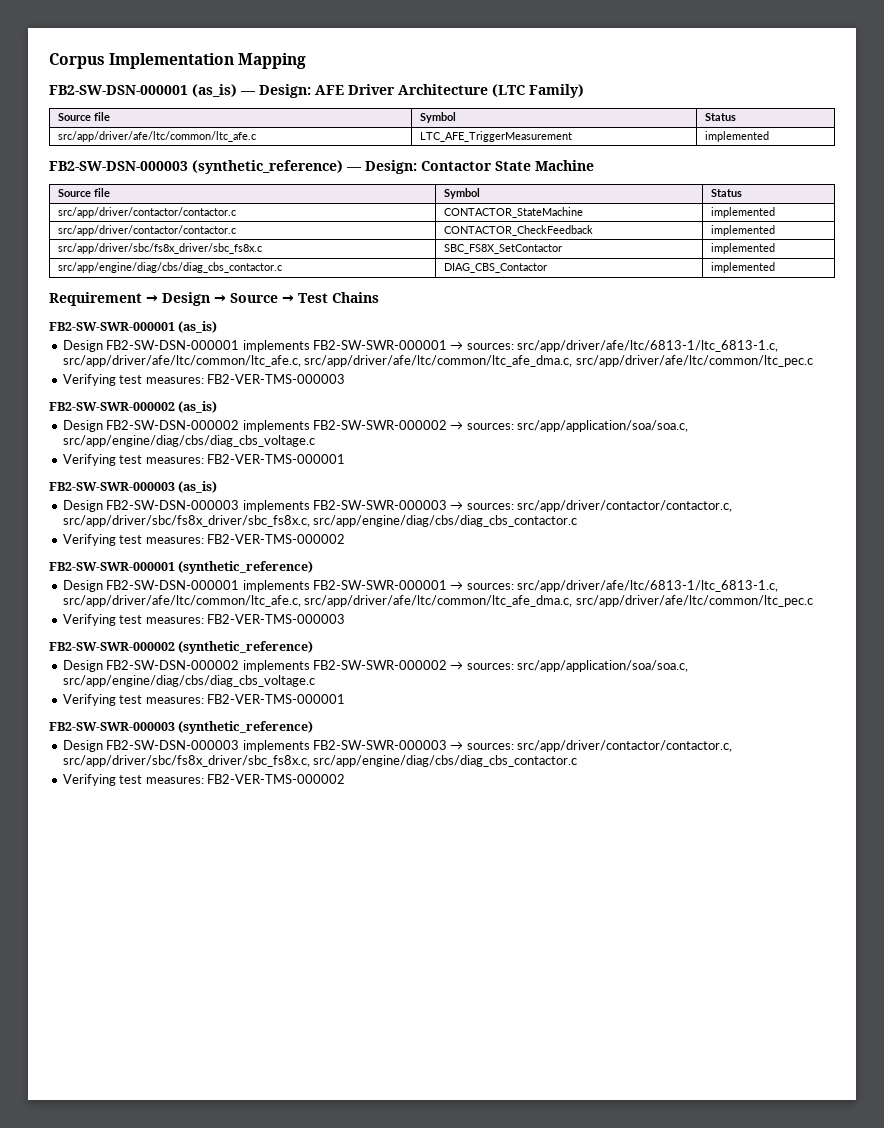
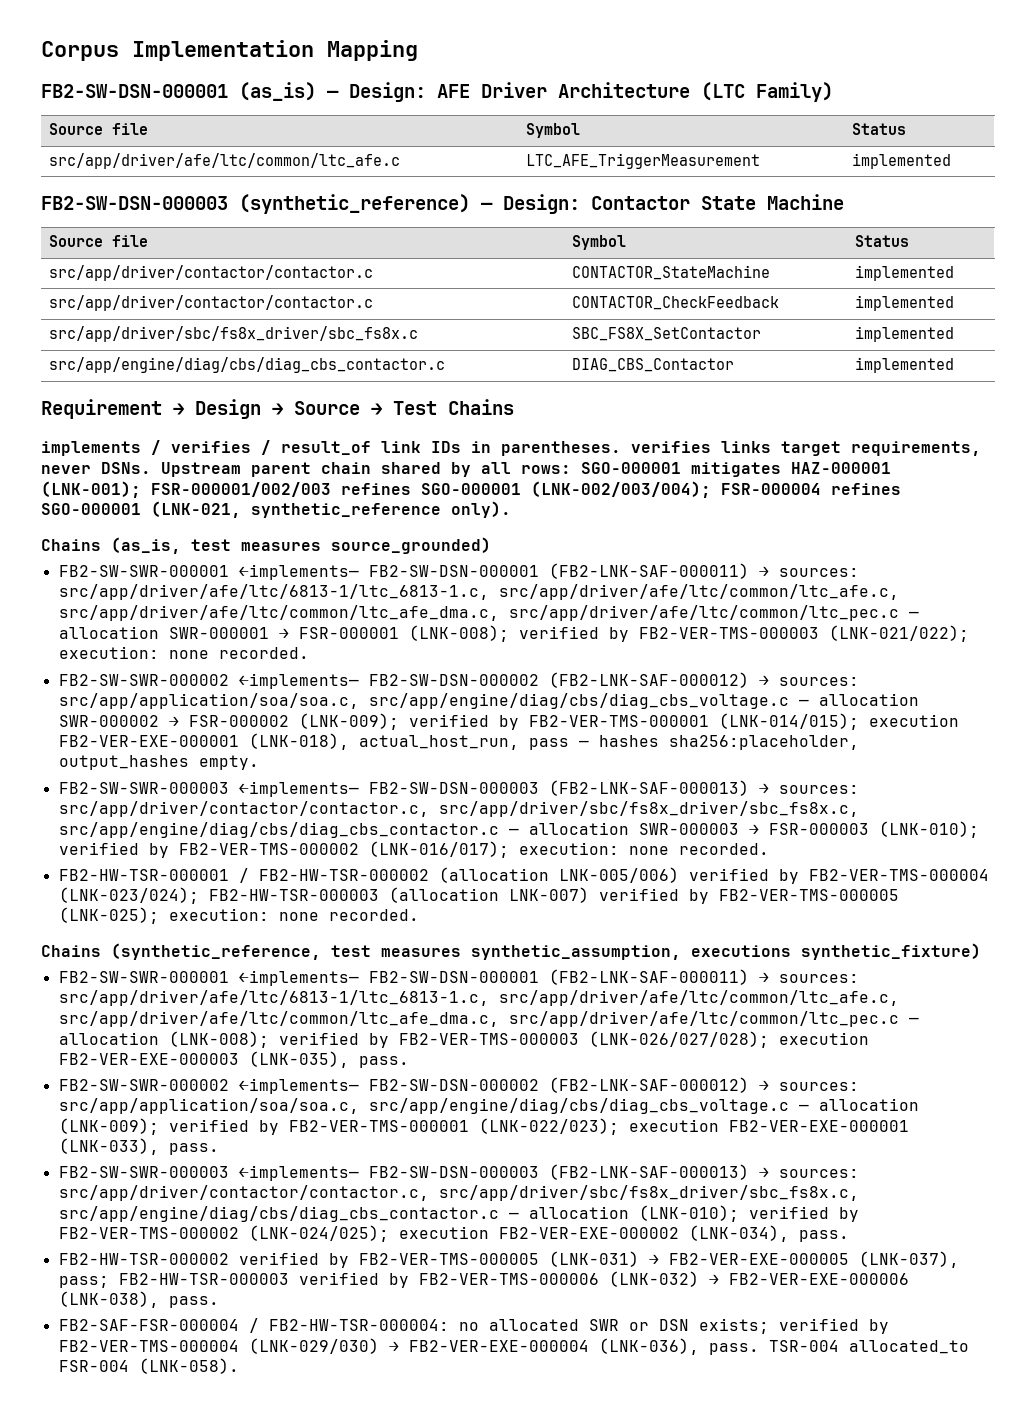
- FB2-SW-SWR-000001 (as_is)
- Design FB2-SW-DSN-000001 implements FB2-SW-SWR-000001 → sources: src/app/driver/afe/ltc/6813-1/ltc_6813-1.c, src/app/driver/afe/ltc/common/ltc_afe.c, src/app/driver/afe/ltc/common/ltc_afe_dma.c, src/app/driver/afe/ltc/common/ltc_pec.c
- Verifying test measures: FB2-VER-TMS-000003
- FB2-SW-SWR-000002 (as_is)
- Design FB2-SW-DSN-000002 implements FB2-SW-SWR-000002 → sources: src/app/application/soa/soa.c, src/app/engine/diag/cbs/diag_cbs_voltage.c
- Verifying test measures: FB2-VER-TMS-000001
- FB2-SW-SWR-000003 (as_is)
- Design FB2-SW-DSN-000003 implements FB2-SW-SWR-000003 → sources: src/app/driver/contactor/contactor.c, src/app/driver/sbc/fs8x_driver/sbc_fs8x.c, src/app/engine/diag/cbs/diag_cbs_contactor.c
- Verifying test measures: FB2-VER-TMS-000002
- FB2-SW-SWR-000001 (synthetic_reference)
- Design FB2-SW-DSN-000001 implements FB2-SW-SWR-000001 → sources: src/app/driver/afe/ltc/6813-1/ltc_6813-1.c, src/app/driver/afe/ltc/common/ltc_afe.c, src/app/driver/afe/ltc/common/ltc_afe_dma.c, src/app/driver/afe/ltc/common/ltc_pec.c
- Verifying test measures: FB2-VER-TMS-000003
- FB2-SW-SWR-000002 (synthetic_reference)
- Design FB2-SW-DSN-000002 implements FB2-SW-SWR-000002 → sources: src/app/application/soa/soa.c, src/app/engine/diag/cbs/diag_cbs_voltage.c
- Verifying test measures: FB2-VER-TMS-000001
- FB2-SW-SWR-000003 (synthetic_reference)
- Design FB2-SW-DSN-000003 implements FB2-SW-SWR-000003 → sources: src/app/driver/contactor/contactor.c, src/app/driver/sbc/fs8x_driver/sbc_fs8x.c, src/app/engine/diag/cbs/diag_cbs_contactor.c
- Verifying test measures: FB2-VER-TMS-000002
+ implements / verifies / result_of link IDs in parentheses. verifies links target requirements, never DSNs. Upstream parent chain shared by all rows: SGO-000001 mitigates HAZ-000001 (LNK-001); FSR-000001/002/003 refines SGO-000001 (LNK-002/003/004); FSR-000004 refines SGO-000001 (LNK-021, synthetic_reference only).
+ Chains (as_is, test measures source_grounded)
+ FB2-SW-SWR-000001 ←implements— FB2-SW-DSN-000001 (FB2-LNK-SAF-000011) → sources: src/app/driver/afe/ltc/6813-1/ltc_6813-1.c, src/app/driver/afe/ltc/common/ltc_afe.c, src/app/driver/afe/ltc/common/ltc_afe_dma.c, src/app/driver/afe/ltc/common/ltc_pec.c — allocation SWR-000001 → FSR-000001 (LNK-008); verified by FB2-VER-TMS-000003 (LNK-021/022); execution: none recorded.
+ FB2-SW-SWR-000002 ←implements— FB2-SW-DSN-000002 (FB2-LNK-SAF-000012) → sources: src/app/application/soa/soa.c, src/app/engine/diag/cbs/diag_cbs_voltage.c — allocation SWR-000002 → FSR-000002 (LNK-009); verified by FB2-VER-TMS-000001 (LNK-014/015); execution FB2-VER-EXE-000001 (LNK-018), actual_host_run, pass — hashes sha256:placeholder, output_hashes empty.
+ FB2-SW-SWR-000003 ←implements— FB2-SW-DSN-000003 (FB2-LNK-SAF-000013) → sources: src/app/driver/contactor/contactor.c, src/app/driver/sbc/fs8x_driver/sbc_fs8x.c, src/app/engine/diag/cbs/diag_cbs_contactor.c — allocation SWR-000003 → FSR-000003 (LNK-010); verified by FB2-VER-TMS-000002 (LNK-016/017); execution: none recorded.
+ FB2-HW-TSR-000001 / FB2-HW-TSR-000002 (allocation LNK-005/006) verified by FB2-VER-TMS-000004 (LNK-023/024); FB2-HW-TSR-000003 (allocation LNK-007) verified by FB2-VER-TMS-000005 (LNK-025); execution: none recorded.
+ Chains (synthetic_reference, test measures synthetic_assumption, executions synthetic_fixture)
+ FB2-SW-SWR-000001 ←implements— FB2-SW-DSN-000001 (FB2-LNK-SAF-000011) → sources: src/app/driver/afe/ltc/6813-1/ltc_6813-1.c, src/app/driver/afe/ltc/common/ltc_afe.c, src/app/driver/afe/ltc/common/ltc_afe_dma.c, src/app/driver/afe/ltc/common/ltc_pec.c — allocation (LNK-008); verified by FB2-VER-TMS-000003 (LNK-026/027/028); execution FB2-VER-EXE-000003 (LNK-035), pass.
+ FB2-SW-SWR-000002 ←implements— FB2-SW-DSN-000002 (FB2-LNK-SAF-000012) → sources: src/app/application/soa/soa.c, src/app/engine/diag/cbs/diag_cbs_voltage.c — allocation (LNK-009); verified by FB2-VER-TMS-000001 (LNK-022/023); execution FB2-VER-EXE-000001 (LNK-033), pass.
+ FB2-SW-SWR-000003 ←implements— FB2-SW-DSN-000003 (FB2-LNK-SAF-000013) → sources: src/app/driver/contactor/contactor.c, src/app/driver/sbc/fs8x_driver/sbc_fs8x.c, src/app/engine/diag/cbs/diag_cbs_contactor.c — allocation (LNK-010); verified by FB2-VER-TMS-000002 (LNK-024/025); execution FB2-VER-EXE-000002 (LNK-034), pass.
+ FB2-HW-TSR-000002 verified by FB2-VER-TMS-000005 (LNK-031) → FB2-VER-EXE-000005 (LNK-037), pass; FB2-HW-TSR-000003 verified by FB2-VER-TMS-000006 (LNK-032) → FB2-VER-EXE-000006 (LNK-038), pass.
+ FB2-SAF-FSR-000004 / FB2-HW-TSR-000004: no allocated SWR or DSN exists; verified by FB2-VER-TMS-000004 (LNK-029/030) → FB2-VER-EXE-000004 (LNK-036), pass. TSR-004 allocated_to FSR-004 (LNK-058).

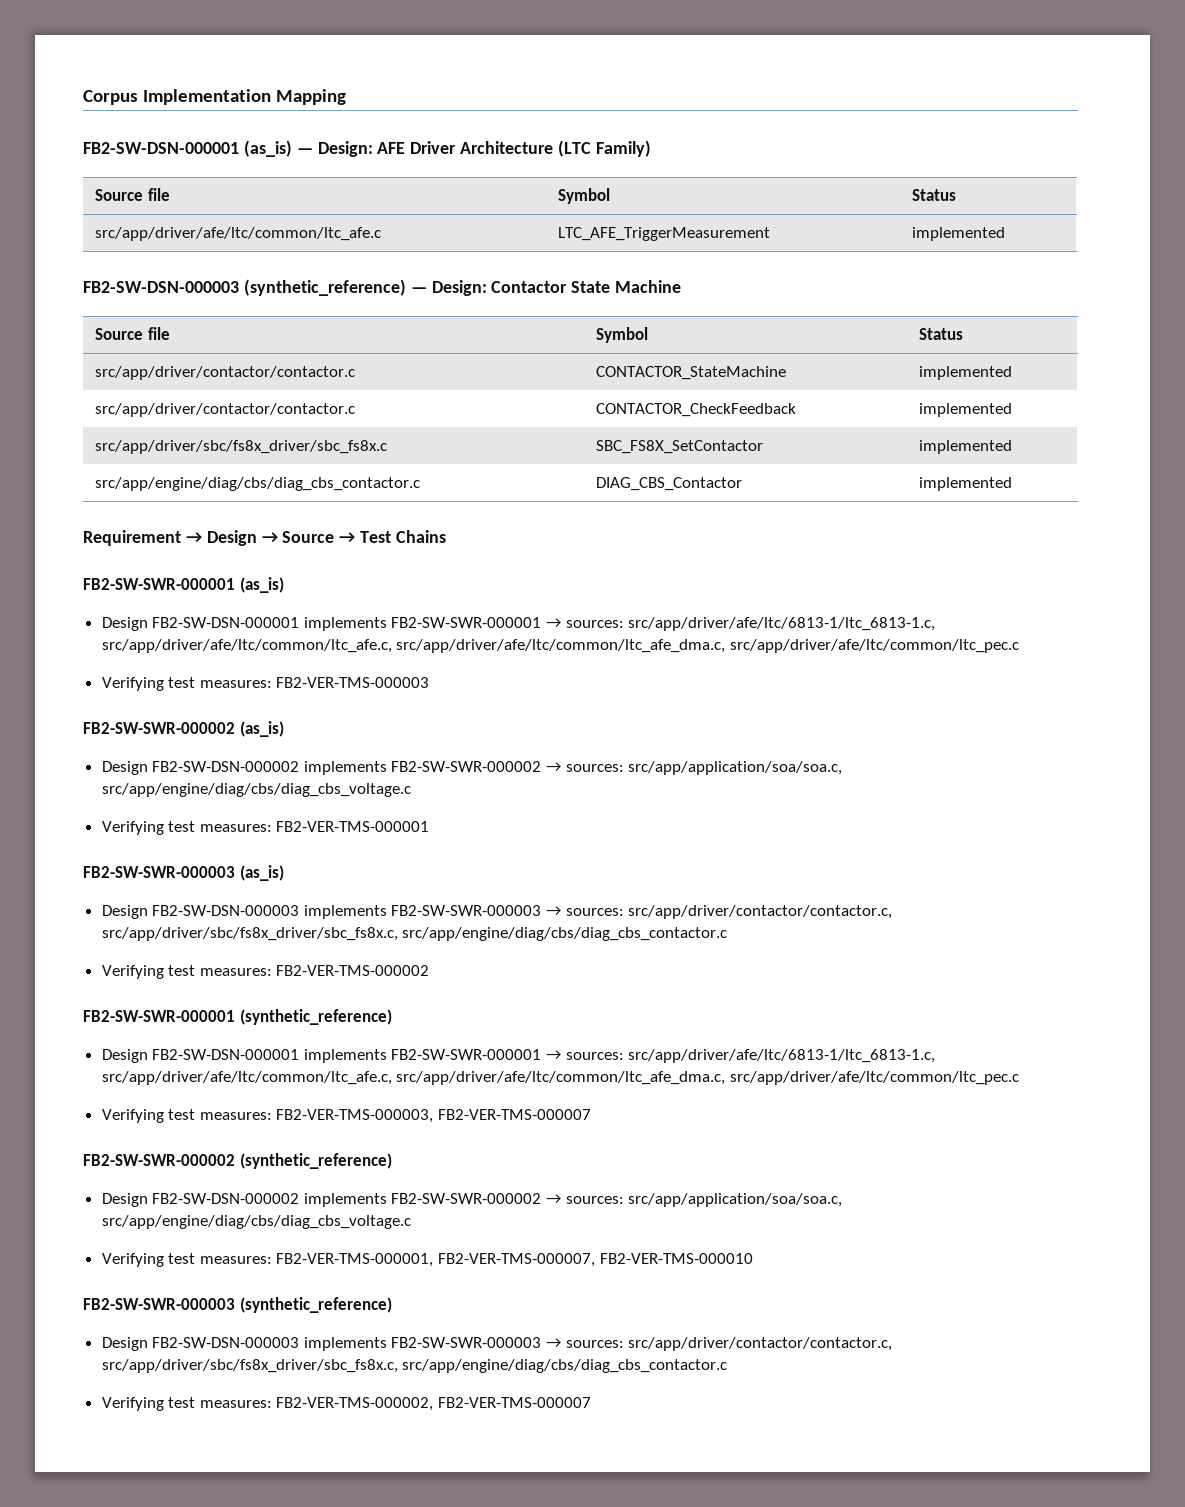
- implements / verifies / result_of link IDs in parentheses. verifies links target requirements, never DSNs. Upstream parent chain shared by all rows: SGO-000001 mitigates HAZ-000001 (LNK-001); FSR-000001/002/003 refines SGO-000001 (LNK-002/003/004); FSR-000004 refines SGO-000001 (LNK-021, synthetic_reference only).
- Chains (as_is, test measures source_grounded)
- FB2-SW-SWR-000001 ←implements— FB2-SW-DSN-000001 (FB2-LNK-SAF-000011) → sources: src/app/driver/afe/ltc/6813-1/ltc_6813-1.c, src/app/driver/afe/ltc/common/ltc_afe.c, src/app/driver/afe/ltc/common/ltc_afe_dma.c, src/app/driver/afe/ltc/common/ltc_pec.c — allocation SWR-000001 → FSR-000001 (LNK-008); verified by FB2-VER-TMS-000003 (LNK-021/022); execution: none recorded.
- FB2-SW-SWR-000002 ←implements— FB2-SW-DSN-000002 (FB2-LNK-SAF-000012) → sources: src/app/application/soa/soa.c, src/app/engine/diag/cbs/diag_cbs_voltage.c — allocation SWR-000002 → FSR-000002 (LNK-009); verified by FB2-VER-TMS-000001 (LNK-014/015); execution FB2-VER-EXE-000001 (LNK-018), actual_host_run, pass — hashes sha256:placeholder, output_hashes empty.
- FB2-SW-SWR-000003 ←implements— FB2-SW-DSN-000003 (FB2-LNK-SAF-000013) → sources: src/app/driver/contactor/contactor.c, src/app/driver/sbc/fs8x_driver/sbc_fs8x.c, src/app/engine/diag/cbs/diag_cbs_contactor.c — allocation SWR-000003 → FSR-000003 (LNK-010); verified by FB2-VER-TMS-000002 (LNK-016/017); execution: none recorded.
- FB2-HW-TSR-000001 / FB2-HW-TSR-000002 (allocation LNK-005/006) verified by FB2-VER-TMS-000004 (LNK-023/024); FB2-HW-TSR-000003 (allocation LNK-007) verified by FB2-VER-TMS-000005 (LNK-025); execution: none recorded.
- Chains (synthetic_reference, test measures synthetic_assumption, executions synthetic_fixture)
- FB2-SW-SWR-000001 ←implements— FB2-SW-DSN-000001 (FB2-LNK-SAF-000011) → sources: src/app/driver/afe/ltc/6813-1/ltc_6813-1.c, src/app/driver/afe/ltc/common/ltc_afe.c, src/app/driver/afe/ltc/common/ltc_afe_dma.c, src/app/driver/afe/ltc/common/ltc_pec.c — allocation (LNK-008); verified by FB2-VER-TMS-000003 (LNK-026/027/028); execution FB2-VER-EXE-000003 (LNK-035), pass.
- FB2-SW-SWR-000002 ←implements— FB2-SW-DSN-000002 (FB2-LNK-SAF-000012) → sources: src/app/application/soa/soa.c, src/app/engine/diag/cbs/diag_cbs_voltage.c — allocation (LNK-009); verified by FB2-VER-TMS-000001 (LNK-022/023); execution FB2-VER-EXE-000001 (LNK-033), pass.
- FB2-SW-SWR-000003 ←implements— FB2-SW-DSN-000003 (FB2-LNK-SAF-000013) → sources: src/app/driver/contactor/contactor.c, src/app/driver/sbc/fs8x_driver/sbc_fs8x.c, src/app/engine/diag/cbs/diag_cbs_contactor.c — allocation (LNK-010); verified by FB2-VER-TMS-000002 (LNK-024/025); execution FB2-VER-EXE-000002 (LNK-034), pass.
- FB2-HW-TSR-000002 verified by FB2-VER-TMS-000005 (LNK-031) → FB2-VER-EXE-000005 (LNK-037), pass; FB2-HW-TSR-000003 verified by FB2-VER-TMS-000006 (LNK-032) → FB2-VER-EXE-000006 (LNK-038), pass.
- FB2-SAF-FSR-000004 / FB2-HW-TSR-000004: no allocated SWR or DSN exists; verified by FB2-VER-TMS-000004 (LNK-029/030) → FB2-VER-EXE-000004 (LNK-036), pass. TSR-004 allocated_to FSR-004 (LNK-058).
+ FB2-SW-SWR-000001 (as_is)
+ Design FB2-SW-DSN-000001 implements FB2-SW-SWR-000001 → sources: src/app/driver/afe/ltc/6813-1/ltc_6813-1.c, src/app/driver/afe/ltc/common/ltc_afe.c, src/app/driver/afe/ltc/common/ltc_afe_dma.c, src/app/driver/afe/ltc/common/ltc_pec.c
+ Verifying test measures: FB2-VER-TMS-000003
+ FB2-SW-SWR-000002 (as_is)
+ Design FB2-SW-DSN-000002 implements FB2-SW-SWR-000002 → sources: src/app/application/soa/soa.c, src/app/engine/diag/cbs/diag_cbs_voltage.c
+ Verifying test measures: FB2-VER-TMS-000001
+ FB2-SW-SWR-000003 (as_is)
+ Design FB2-SW-DSN-000003 implements FB2-SW-SWR-000003 → sources: src/app/driver/contactor/contactor.c, src/app/driver/sbc/fs8x_driver/sbc_fs8x.c, src/app/engine/diag/cbs/diag_cbs_contactor.c
+ Verifying test measures: FB2-VER-TMS-000002
+ FB2-SW-SWR-000001 (synthetic_reference)
+ Design FB2-SW-DSN-000001 implements FB2-SW-SWR-000001 → sources: src/app/driver/afe/ltc/6813-1/ltc_6813-1.c, src/app/driver/afe/ltc/common/ltc_afe.c, src/app/driver/afe/ltc/common/ltc_afe_dma.c, src/app/driver/afe/ltc/common/ltc_pec.c
+ Verifying test measures: FB2-VER-TMS-000003, FB2-VER-TMS-000007
+ FB2-SW-SWR-000002 (synthetic_reference)
+ Design FB2-SW-DSN-000002 implements FB2-SW-SWR-000002 → sources: src/app/application/soa/soa.c, src/app/engine/diag/cbs/diag_cbs_voltage.c
+ Verifying test measures: FB2-VER-TMS-000001, FB2-VER-TMS-000007, FB2-VER-TMS-000010
+ FB2-SW-SWR-000003 (synthetic_reference)
+ Design FB2-SW-DSN-000003 implements FB2-SW-SWR-000003 → sources: src/app/driver/contactor/contactor.c, src/app/driver/sbc/fs8x_driver/sbc_fs8x.c, src/app/engine/diag/cbs/diag_cbs_contactor.c
+ Verifying test measures: FB2-VER-TMS-000002, FB2-VER-TMS-000007

